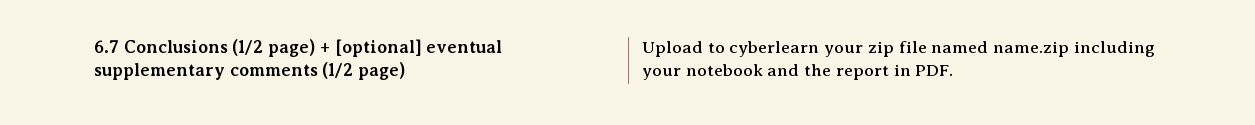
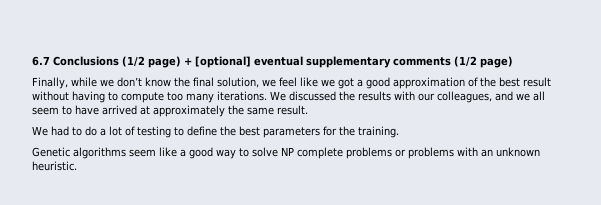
- Upload to cyberlearn your zip file named name.zip including your notebook and the report in PDF.
+ Finally, while we don’t know the final solution, we feel like we got a good approximation of the best result without having to compute too many iterations. We discussed the results with our colleagues, and we all seem to have arrived at approximately the same result.
+ We had to do a lot of testing to define the best parameters for the training.
+ Genetic algorithms seem like a good way to solve NP complete problems or problems with an unknown heuristic.

